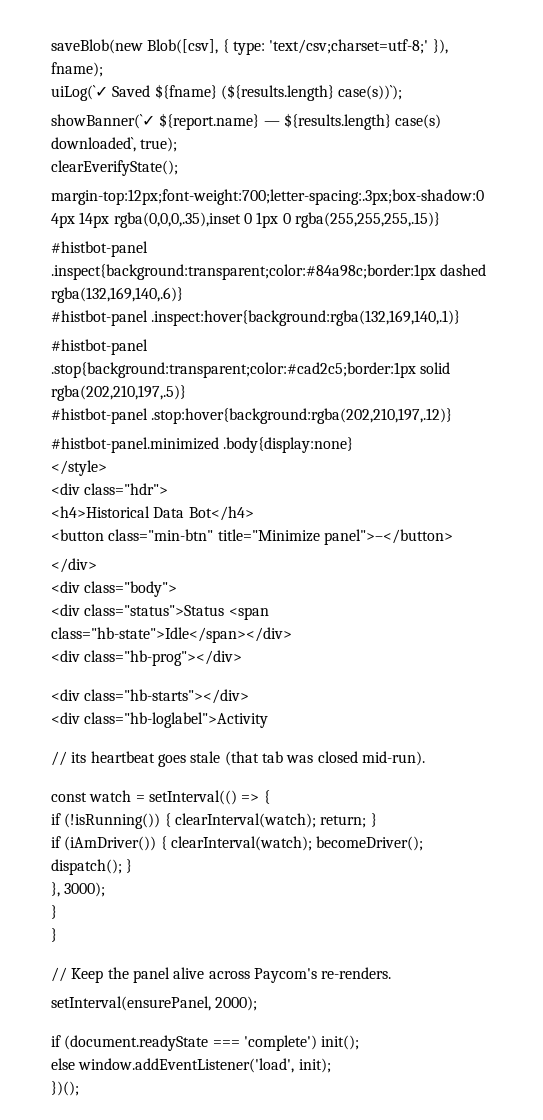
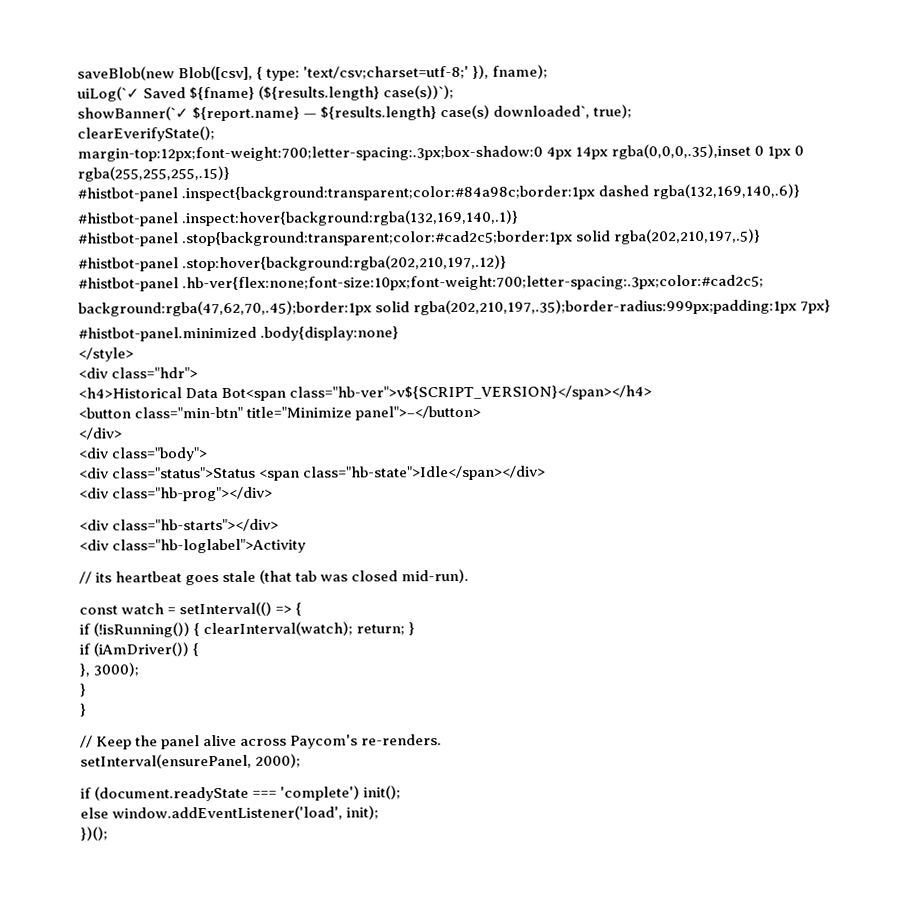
+ #histbot-panel .hb-ver{flex:none;font-size:10px;font-weight:700;letter-spacing:.3px;color:#cad2c5;
+ background:rgba(47,62,70,.45);border:1px solid rgba(202,210,197,.35);border-radius:999px;padding:1px 7px}
- <h4>Historical Data Bot</h4>
+ <h4>Historical Data Bot<span class="hb-ver">v${SCRIPT_VERSION}</span></h4>
- if (iAmDriver()) { clearInterval(watch); becomeDriver(); dispatch(); }
+ if (iAmDriver()) {

